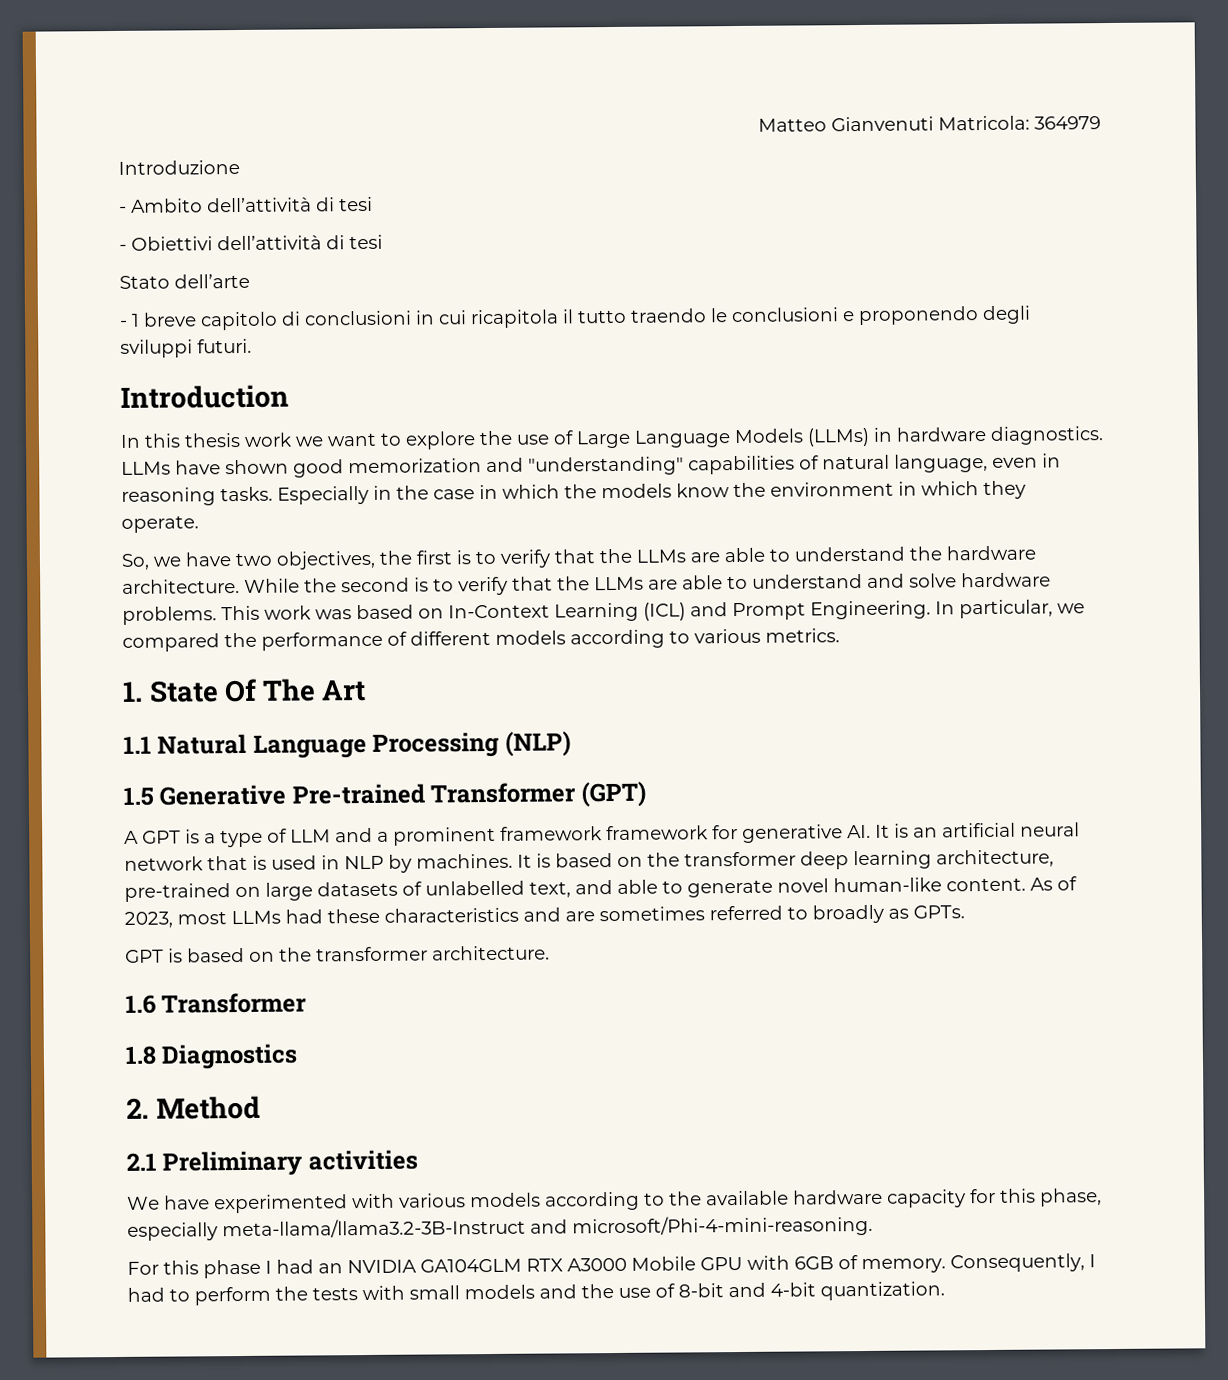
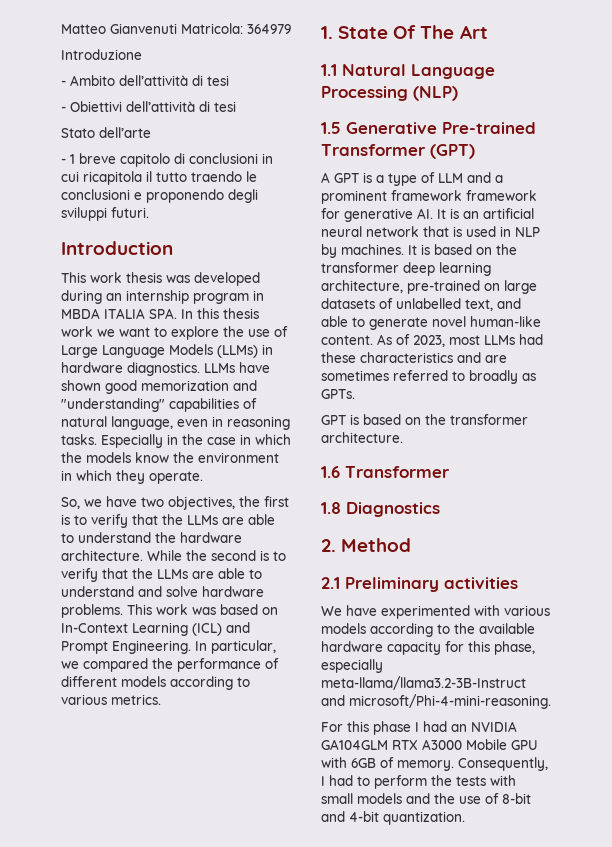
- In this thesis work we want to explore the use of Large Language Models (LLMs) in hardware diagnostics.
+ This work thesis was developed during an internship program in MBDA ITALIA SPA. In this thesis work we want to explore the use of Large Language Models (LLMs) in hardware diagnostics.

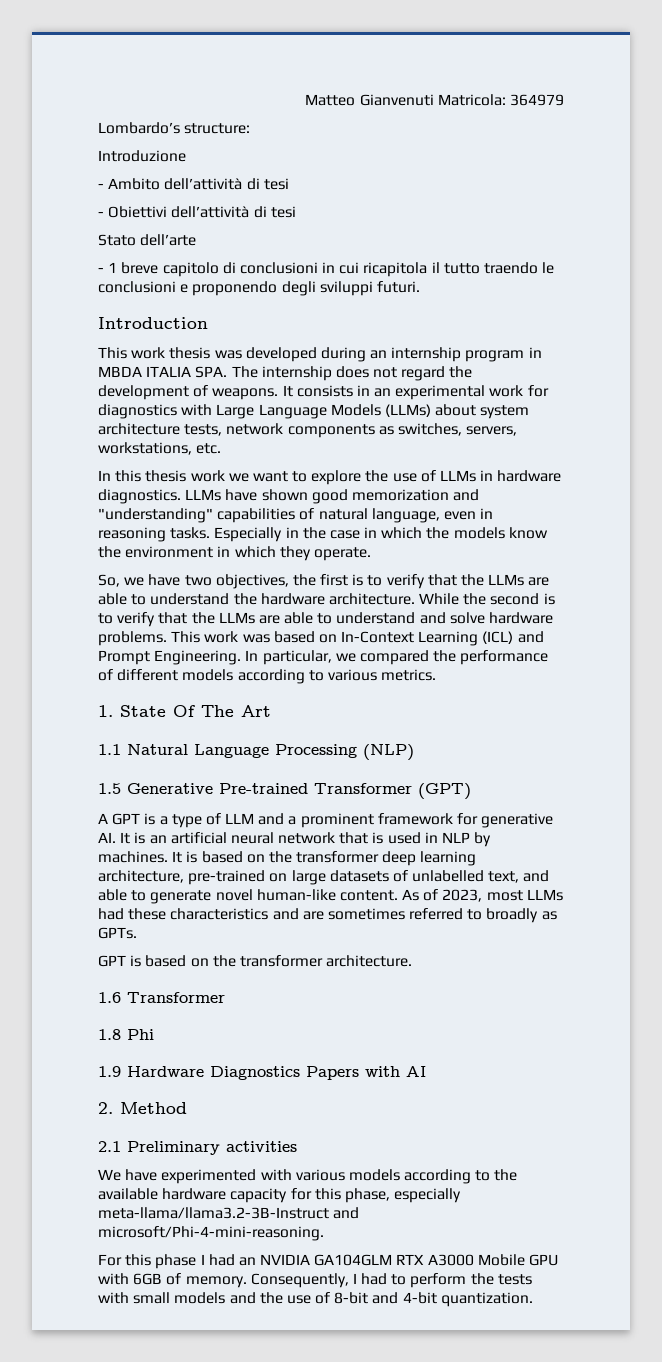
+ Lombardo’s structure:
- This work thesis was developed during an internship program in MBDA ITALIA SPA. In this thesis work we want to explore the use of Large Language Models (LLMs) in hardware diagnostics.
+ This work thesis was developed during an internship program in MBDA ITALIA SPA. The internship does not regard the development of weapons. It consists in an experimental work for diagnostics with Large Language Models (LLMs) about system architecture tests, network components as switches, servers, workstations, etc.
+ In this thesis work we want to explore the use of LLMs in hardware diagnostics.
- A GPT is a type of LLM and a prominent framework framework for generative AI. It is an artificial neural network that is used in NLP by machines.
+ A GPT is a type of LLM and a prominent framework for generative AI. It is an artificial neural network that is used in NLP by machines.
- 1.8 Diagnostics
+ 1.8 Phi
+ 1.9 Hardware Diagnostics Papers with AI

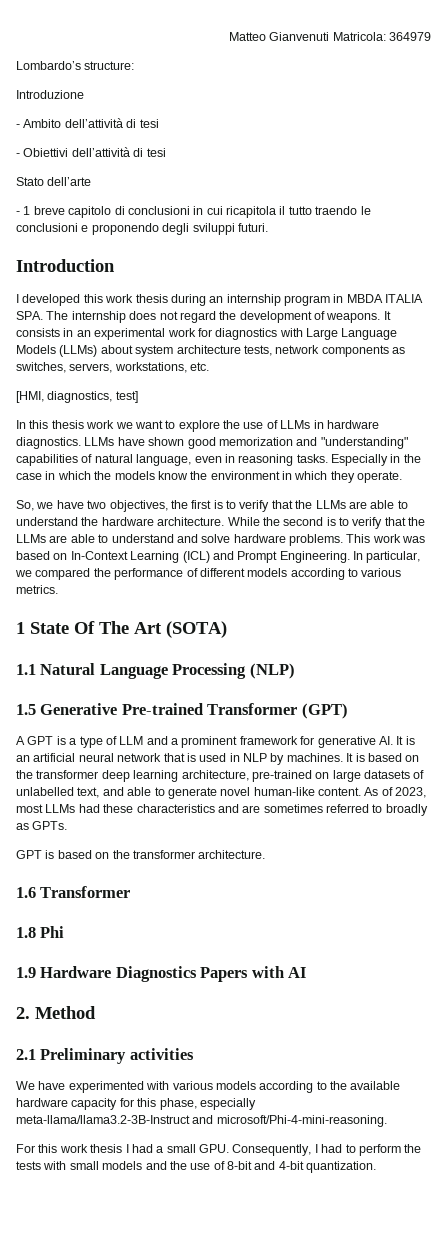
- This work thesis was developed during an internship program in MBDA ITALIA SPA. The internship does not regard the development of weapons.
+ I developed this work thesis during an internship program in MBDA ITALIA SPA. The internship does not regard the development of weapons.
+ [HMI, diagnostics, test]
- 1. State Of The Art
+ 1 State Of The Art (SOTA)
- For this phase I had an NVIDIA GA104GLM RTX A3000 Mobile GPU with 6GB of memory. Consequently, I had to perform the tests with small models and the use of 8-bit and 4-bit quantization.
+ For this work thesis I had a small GPU. Consequently, I had to perform the tests with small models and the use of 8-bit and 4-bit quantization.

